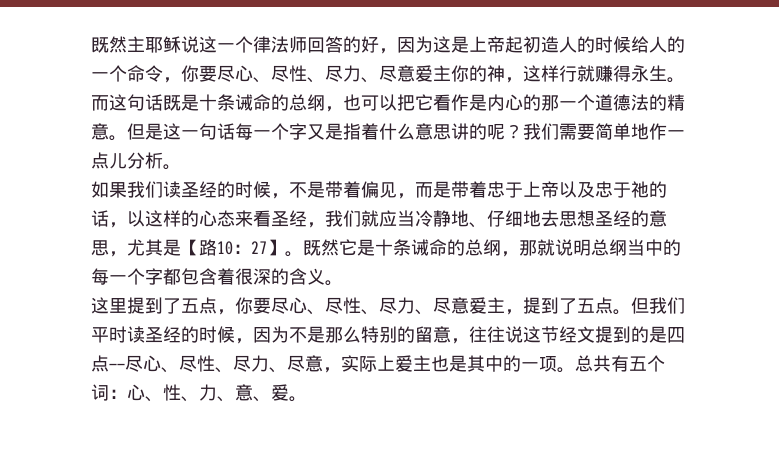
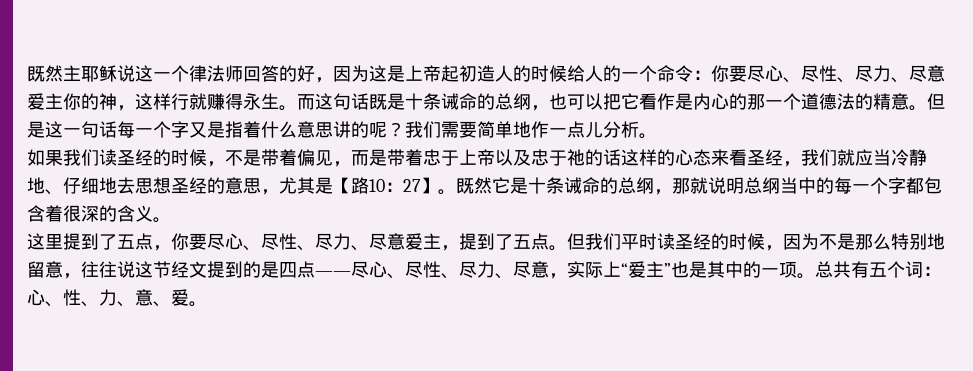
- 既然主耶稣说这一个律法师回答的好，因为这是上帝起初造人的时候给人的一个命令，你要尽心、尽性、尽力、尽意爱主你的神，这样行就赚得永生。
+ 既然主耶稣说这一个律法师回答的好，因为这是上帝起初造人的时候给人的一个命令：你要尽心、尽性、尽力、尽意爱主你的神，这样行就赚得永生。
- 如果我们读圣经的时候，不是带着偏见，而是带着忠于上帝以及忠于祂的话，以这样的心态来看圣经，我们就应当冷静地、仔细地去思想圣经的意思，尤其是【路10：27】。
+ 如果我们读圣经的时候，不是带着偏见，而是带着忠于上帝以及忠于祂的话这样的心态来看圣经，我们就应当冷静地、仔细地去思想圣经的意思，尤其是【路10：27】。
- 但我们平时读圣经的时候，因为不是那么特别的留意，往往说这节经文提到的是四点——尽心、尽性、尽力、尽意，实际上爱主也是其中的一项。
+ 但我们平时读圣经的时候，因为不是那么特别地留意，往往说这节经文提到的是四点——尽心、尽性、尽力、尽意，实际上“爱主”也是其中的一项。

